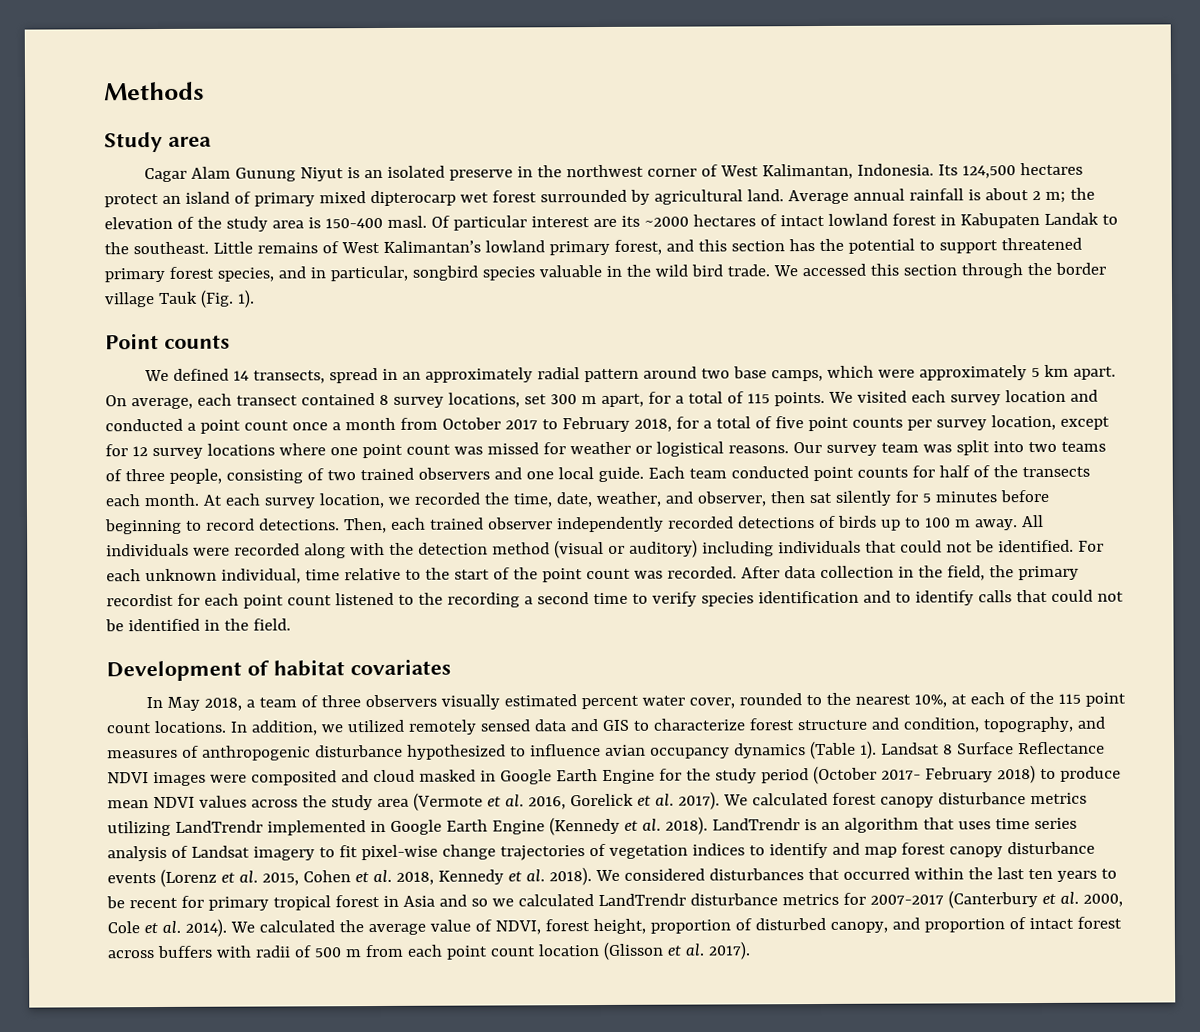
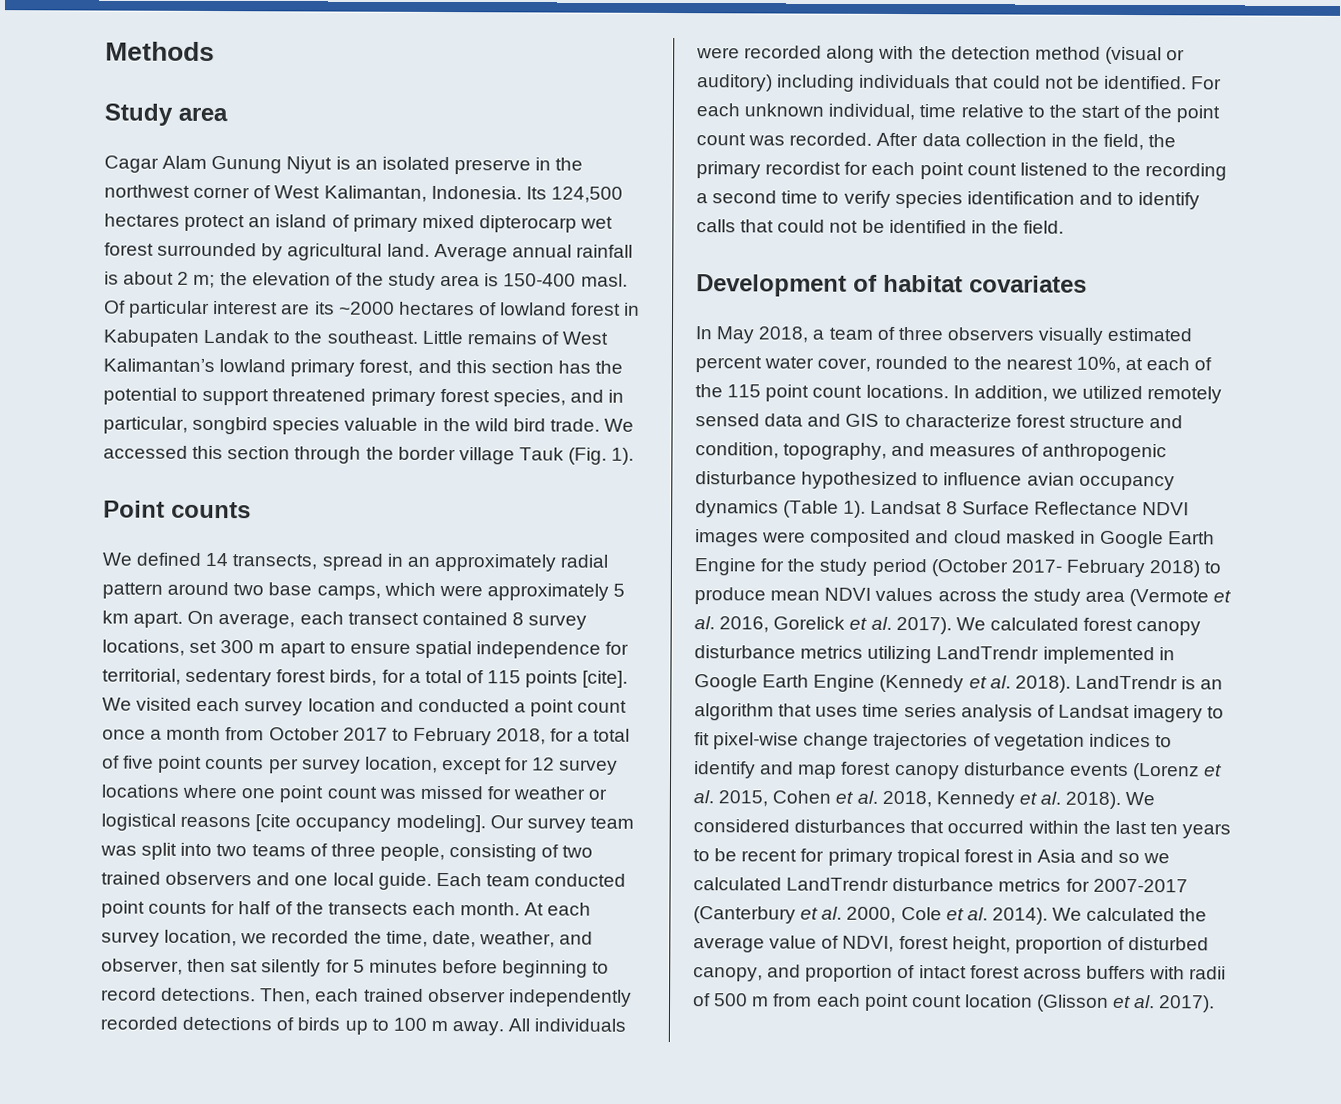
- Of particular interest are its ~2000 hectares of intact lowland forest in Kabupaten Landak to the southeast.
+ Of particular interest are its ~2000 hectares of lowland forest in Kabupaten Landak to the southeast.
- On average, each transect contained 8 survey locations, set 300 m apart, for a total of 115 points.
+ On average, each transect contained 8 survey locations, set 300 m apart to ensure spatial independence for territorial, sedentary forest birds, for a total of 115 points [cite].
- We visited each survey location and conducted a point count once a month from October 2017 to February 2018, for a total of five point counts per survey location, except for 12 survey locations where one point count was missed for weather or logistical reasons.
+ We visited each survey location and conducted a point count once a month from October 2017 to February 2018, for a total of five point counts per survey location, except for 12 survey locations where one point count was missed for weather or logistical reasons [cite occupancy modeling].

